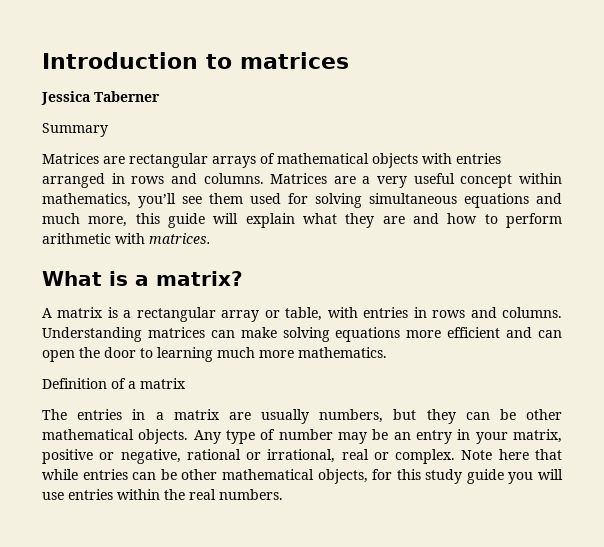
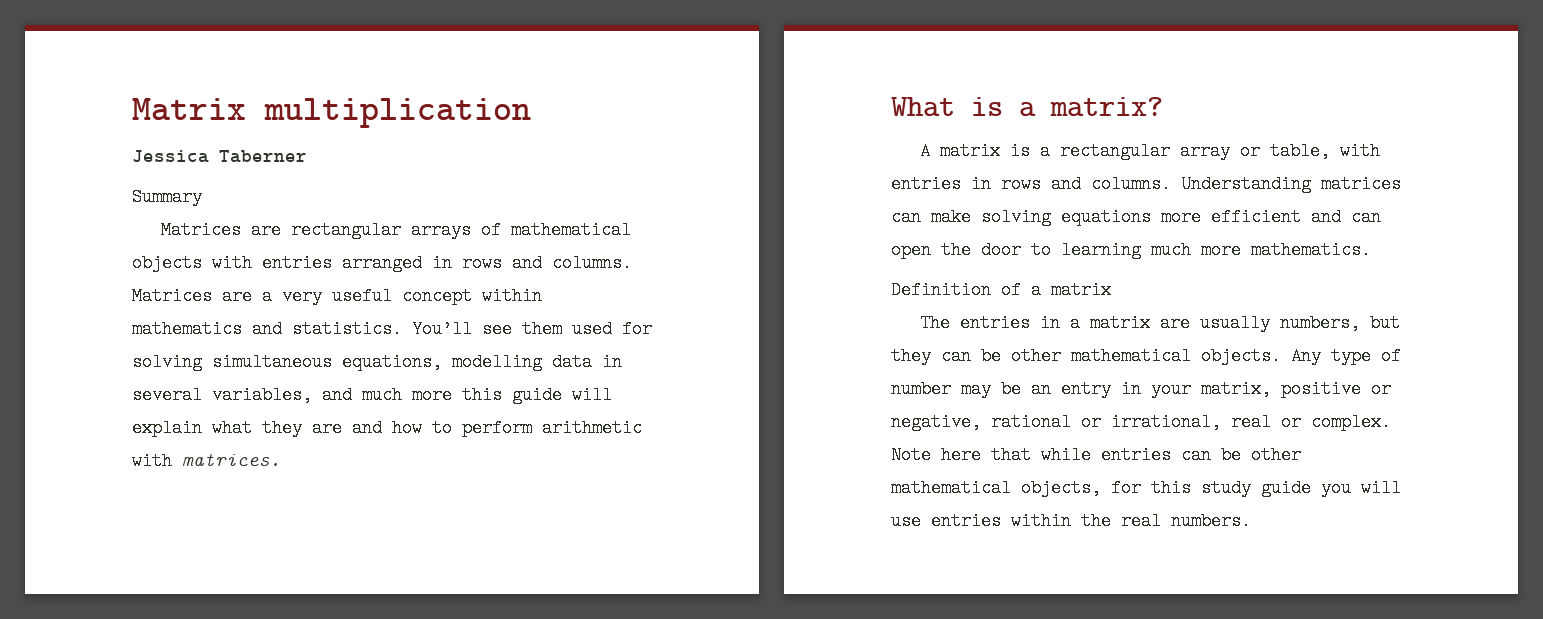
- Introduction to matrices
+ Matrix multiplication
- Matrices are a very useful concept within mathematics, you’ll see them used for solving simultaneous equations and much more, this guide will explain what they are and how to perform arithmetic with matrices.
+ Matrices are a very useful concept within mathematics and statistics. You’ll see them used for solving simultaneous equations, modelling data in several variables, and much more this guide will explain what they are and how to perform arithmetic with matrices.

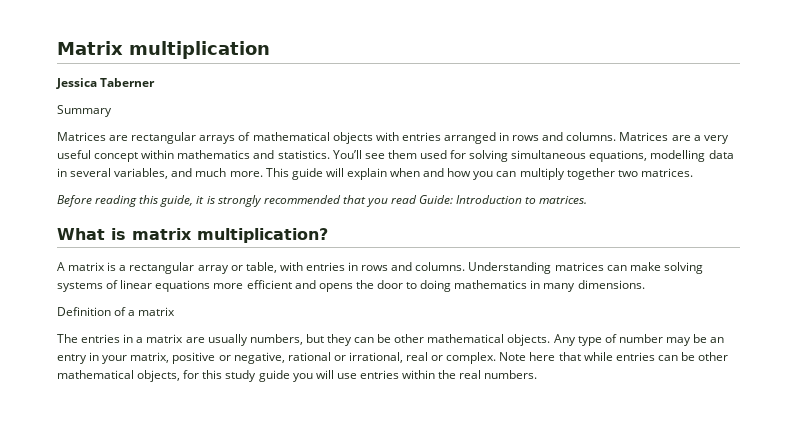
- You’ll see them used for solving simultaneous equations, modelling data in several variables, and much more this guide will explain what they are and how to perform arithmetic with matrices.
+ You’ll see them used for solving simultaneous equations, modelling data in several variables, and much more. This guide will explain when and how you can multiply together two matrices.
+ Before reading this guide, it is strongly recommended that you read Guide: Introduction to matrices.
- What is a matrix?
+ What is matrix multiplication?
- Understanding matrices can make solving equations more efficient and can open the door to learning much more mathematics.
+ Understanding matrices can make solving systems of linear equations more efficient and opens the door to doing mathematics in many dimensions.

